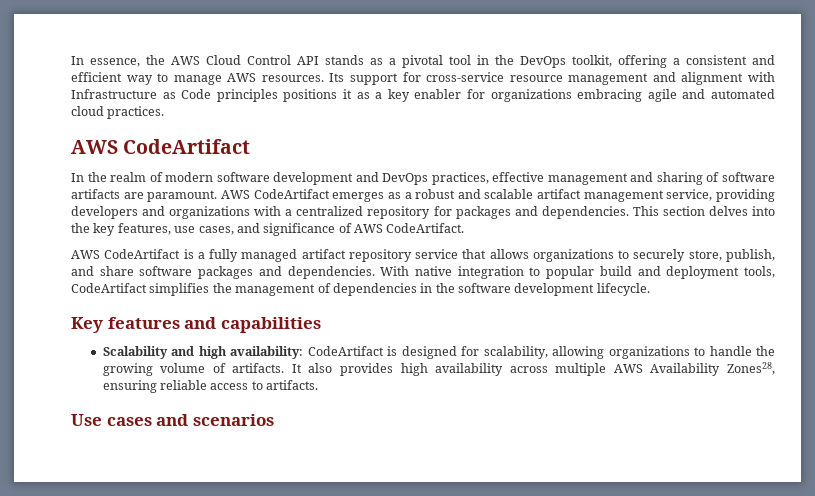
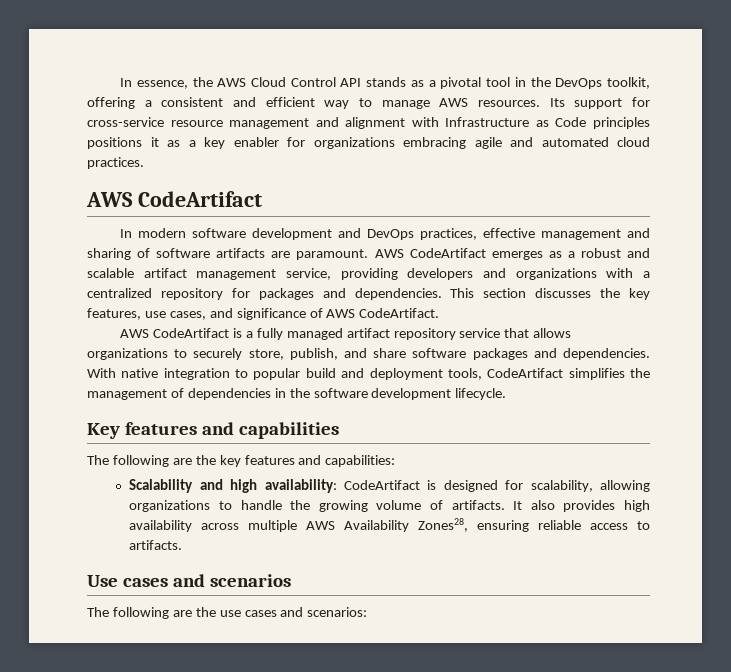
- In the realm of modern software development and DevOps practices, effective management and sharing of software artifacts are paramount.
+ In modern software development and DevOps practices, effective management and sharing of software artifacts are paramount.
- This section delves into the key features, use cases, and significance of AWS CodeArtifact.
+ This section discusses the key features, use cases, and significance of AWS CodeArtifact.
+ The following are the key features and capabilities:
+ The following are the use cases and scenarios:

